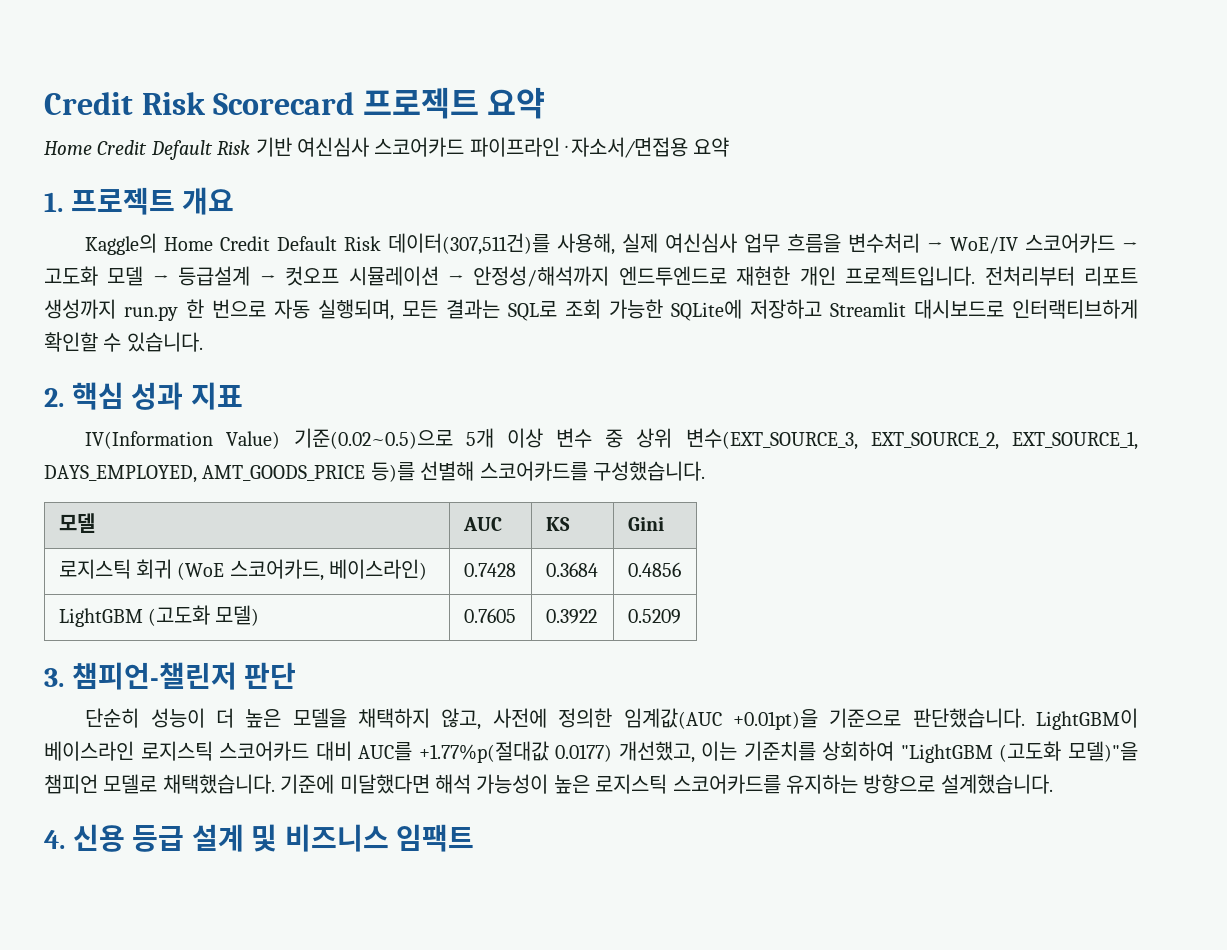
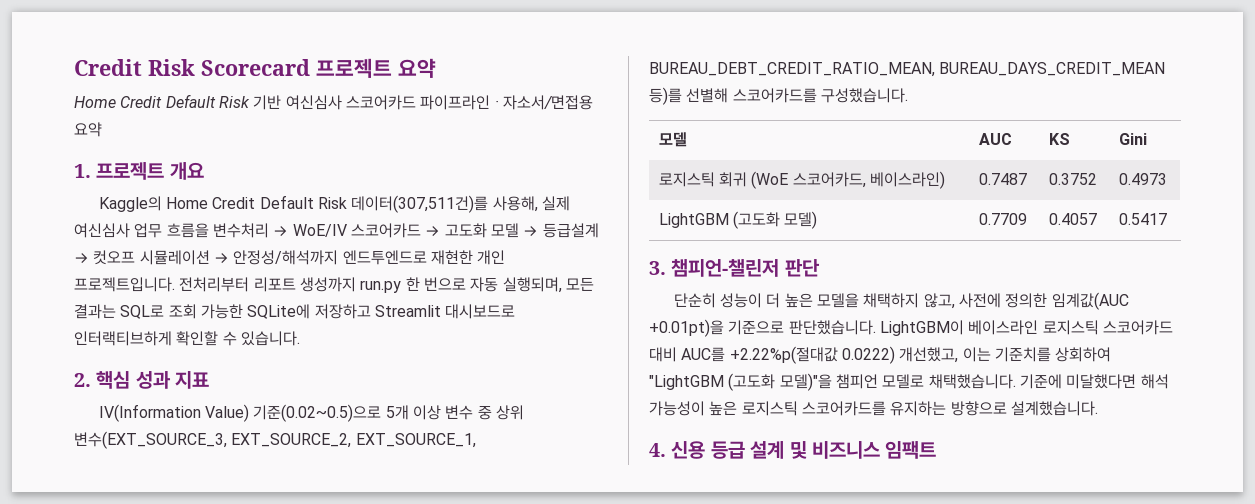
- IV(Information Value) 기준(0.02~0.5)으로 5개 이상 변수 중 상위 변수(EXT_SOURCE_3, EXT_SOURCE_2, EXT_SOURCE_1, DAYS_EMPLOYED, AMT_GOODS_PRICE 등)를 선별해 스코어카드를 구성했습니다.
+ IV(Information Value) 기준(0.02~0.5)으로 5개 이상 변수 중 상위 변수(EXT_SOURCE_3, EXT_SOURCE_2, EXT_SOURCE_1, BUREAU_DEBT_CREDIT_RATIO_MEAN, BUREAU_DAYS_CREDIT_MEAN 등)를 선별해 스코어카드를 구성했습니다.
- 로지스틱 회귀 (WoE 스코어카드, 베이스라인) | 0.7428 | 0.3684 | 0.4856
+ 로지스틱 회귀 (WoE 스코어카드, 베이스라인) | 0.7487 | 0.3752 | 0.4973
- LightGBM (고도화 모델) | 0.7605 | 0.3922 | 0.5209
+ LightGBM (고도화 모델) | 0.7709 | 0.4057 | 0.5417
- LightGBM이 베이스라인 로지스틱 스코어카드 대비 AUC를 +1.77%p(절대값 0.0177) 개선했고, 이는 기준치를 상회하여 "LightGBM (고도화 모델)"을 챔피언 모델로 채택했습니다.
+ LightGBM이 베이스라인 로지스틱 스코어카드 대비 AUC를 +2.22%p(절대값 0.0222) 개선했고, 이는 기준치를 상회하여 "LightGBM (고도화 모델)"을 챔피언 모델로 채택했습니다.

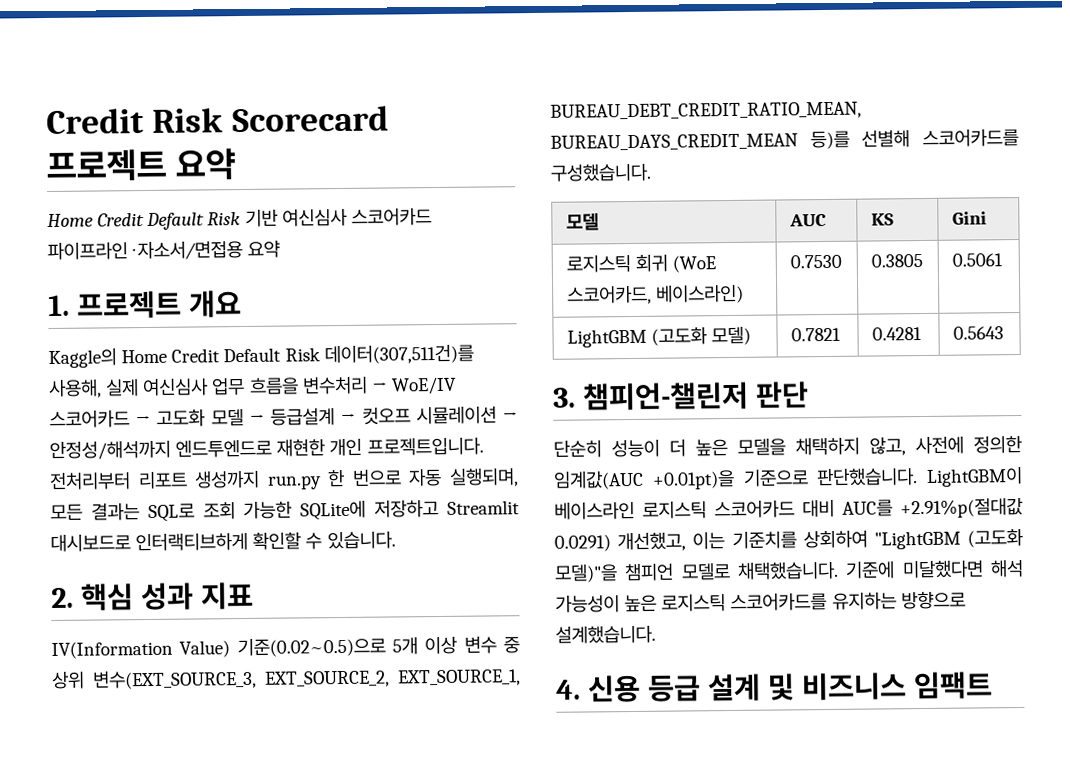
- 로지스틱 회귀 (WoE 스코어카드, 베이스라인) | 0.7487 | 0.3752 | 0.4973
+ 로지스틱 회귀 (WoE 스코어카드, 베이스라인) | 0.7530 | 0.3805 | 0.5061
- LightGBM (고도화 모델) | 0.7709 | 0.4057 | 0.5417
+ LightGBM (고도화 모델) | 0.7821 | 0.4281 | 0.5643
- LightGBM이 베이스라인 로지스틱 스코어카드 대비 AUC를 +2.22%p(절대값 0.0222) 개선했고, 이는 기준치를 상회하여 "LightGBM (고도화 모델)"을 챔피언 모델로 채택했습니다.
+ LightGBM이 베이스라인 로지스틱 스코어카드 대비 AUC를 +2.91%p(절대값 0.0291) 개선했고, 이는 기준치를 상회하여 "LightGBM (고도화 모델)"을 챔피언 모델로 채택했습니다.

